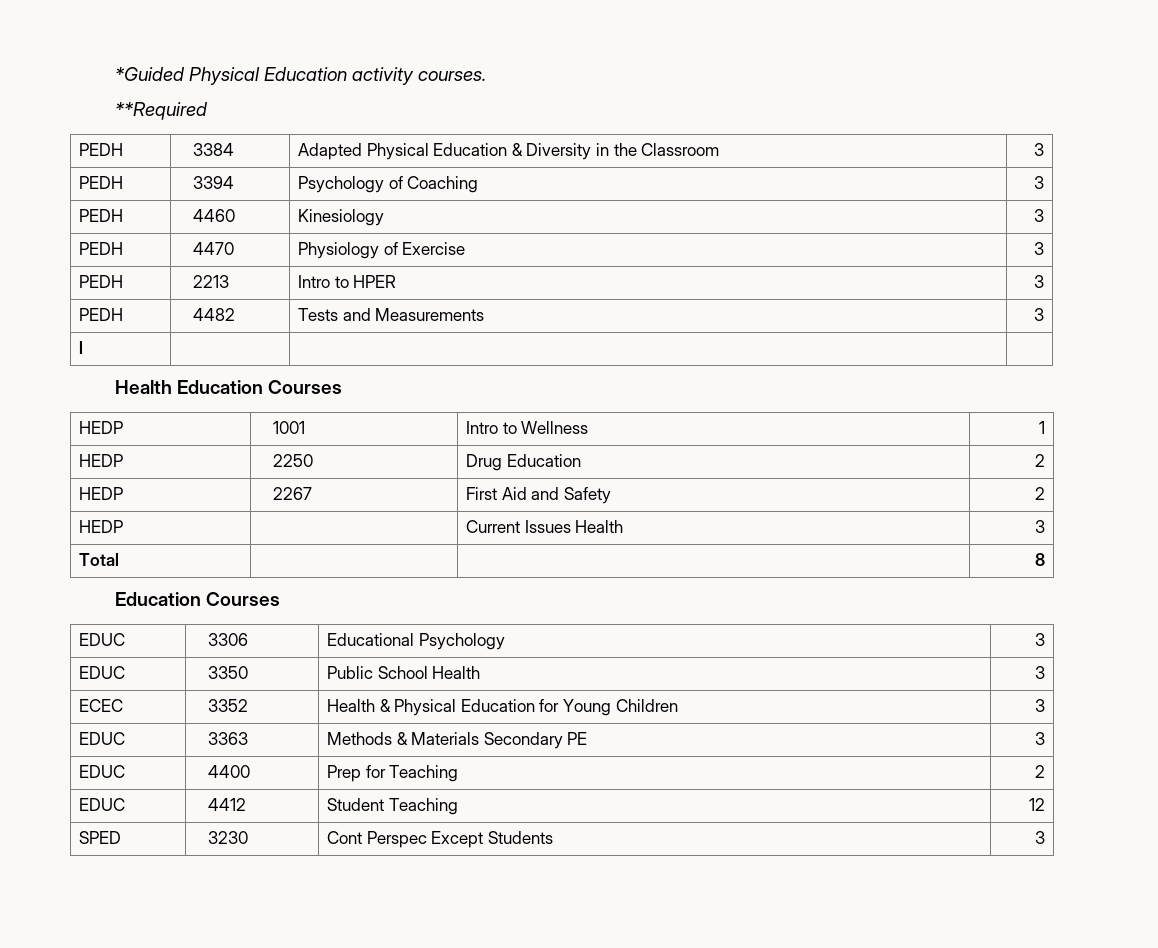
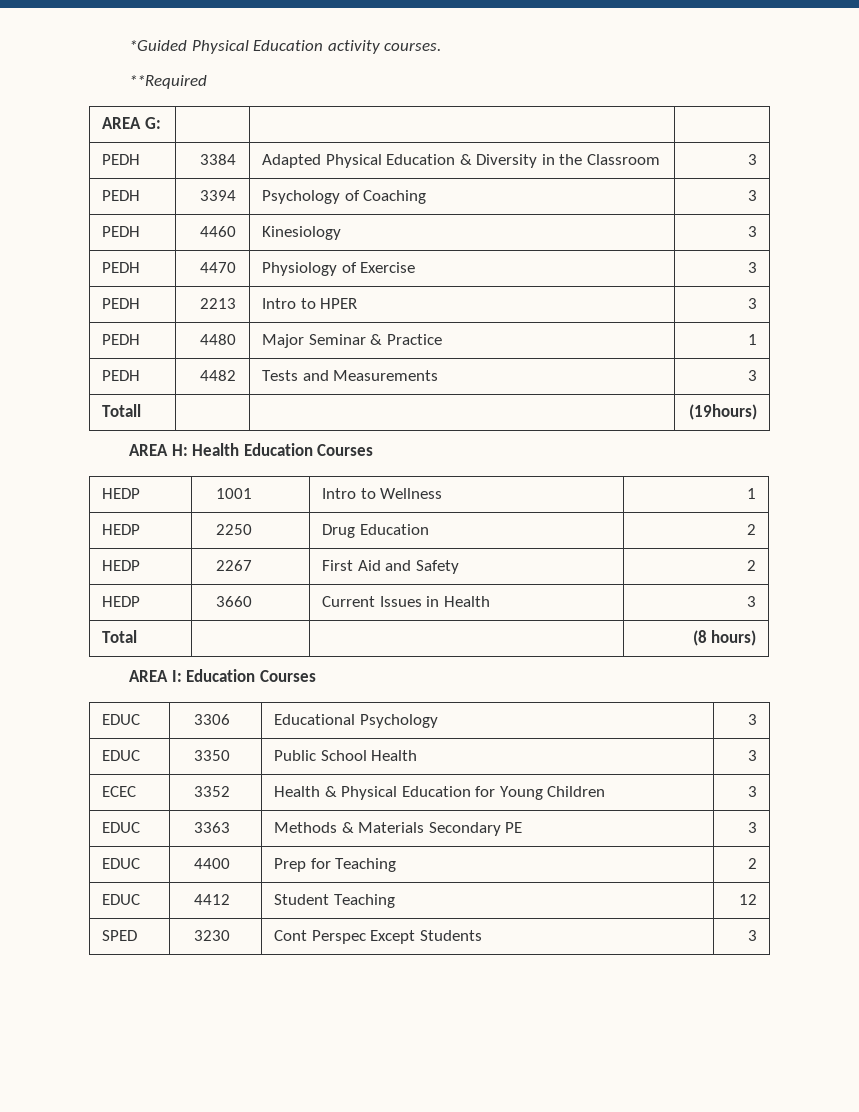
+ AREA G: | | |
+ PEDH | 4480 | Major Seminar & Practice | 1
- l | | |
- Health Education Courses
+ Totall | | | (19hours)
+ AREA H: Health Education Courses
- HEDP | | Current Issues Health | 3
+ HEDP | 3660 | Current Issues in Health | 3
- Total | | | 8
- Education Courses
+ Total | | | (8 hours)
+ AREA I: Education Courses

